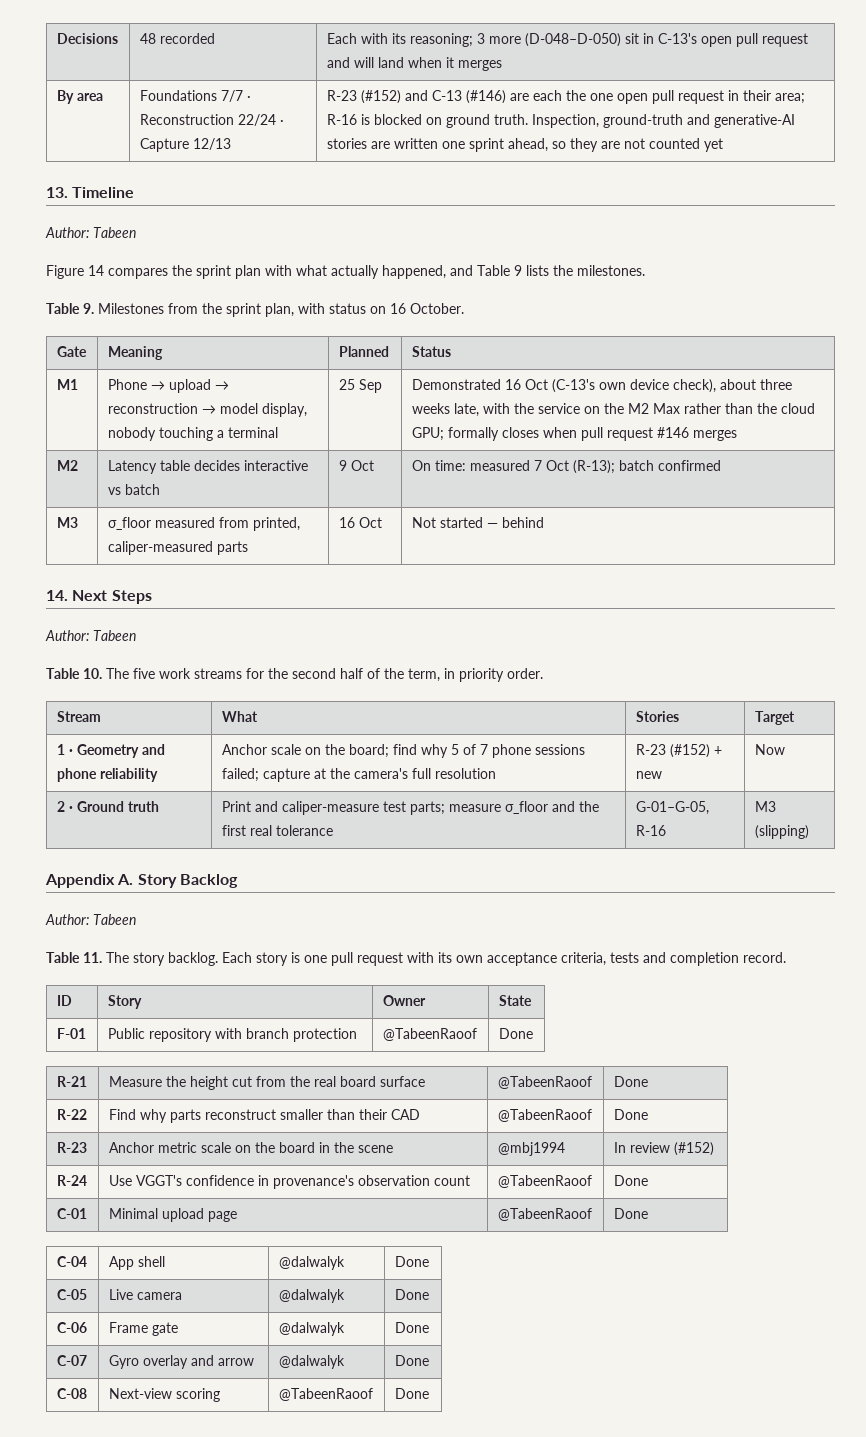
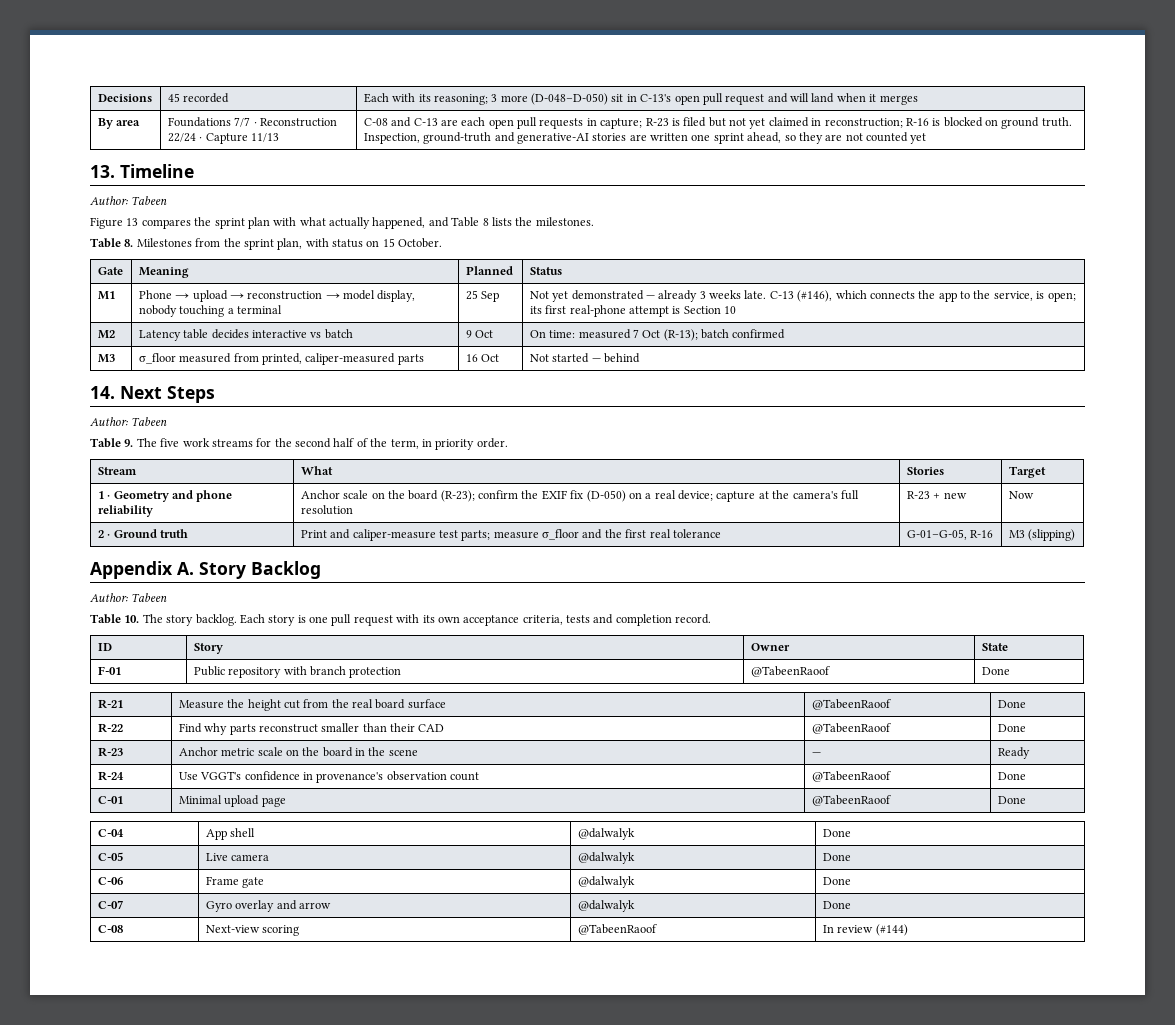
- Decisions | 48 recorded | Each with its reasoning; 3 more (D-048–D-050) sit in C-13's open pull request and will land when it merges
+ Decisions | 45 recorded | Each with its reasoning; 3 more (D-048–D-050) sit in C-13's open pull request and will land when it merges
- Foundations 7/7 · Reconstruction 22/24 · Capture 12/13 | R-23 (#152) and C-13 (#146) are each the one open pull request in their area; R-16 is blocked on ground truth.
+ Foundations 7/7 · Reconstruction 22/24 · Capture 11/13 | C-08 and C-13 are each open pull requests in capture; R-23 is filed but not yet claimed in reconstruction; R-16 is blocked on ground truth.
- Figure 14 compares the sprint plan with what actually happened, and Table 9 lists the milestones.
+ Figure 13 compares the sprint plan with what actually happened, and Table 8 lists the milestones.
- Table 9. Milestones from the sprint plan, with status on 16 October.
+ Table 8. Milestones from the sprint plan, with status on 15 October.
- Demonstrated 16 Oct (C-13's own device check), about three weeks late, with the service on the M2 Max rather than the cloud GPU; formally closes when pull request #146 merges
+ Not yet demonstrated — already 3 weeks late. C-13 (#146), which connects the app to the service, is open; its first real-phone attempt is Section 10
- Table 10. The five work streams for the second half of the term, in priority order.
+ Table 9. The five work streams for the second half of the term, in priority order.
- 1 · Geometry and phone reliability | Anchor scale on the board; find why 5 of 7 phone sessions failed; capture at the camera's full resolution | R-23 (#152) + new | Now
+ 1 · Geometry and phone reliability | Anchor scale on the board (R-23); confirm the EXIF fix (D-050) on a real device; capture at the camera's full resolution | R-23 + new | Now
- Table 11. The story backlog.
+ Table 10. The story backlog.
- R-23 | Anchor metric scale on the board in the scene | @mbj1994 | In review (#152)
+ R-23 | Anchor metric scale on the board in the scene | — | Ready
- C-08 | Next-view scoring | @TabeenRaoof | Done
+ C-08 | Next-view scoring | @TabeenRaoof | In review (#144)

